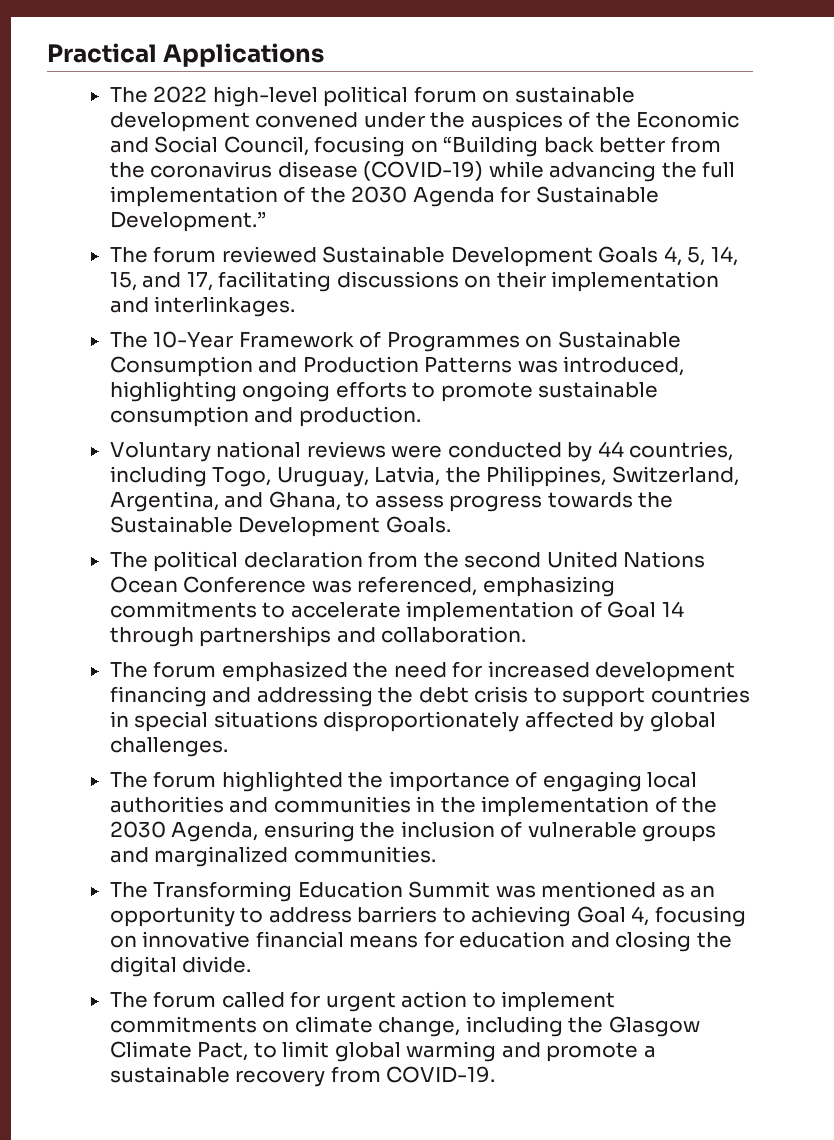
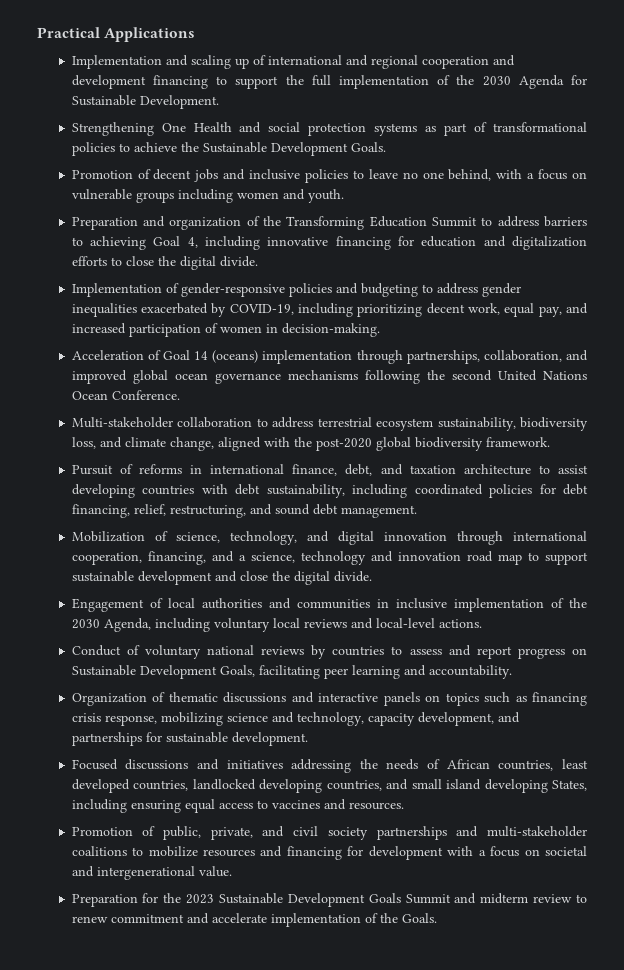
- The 2022 high-level political forum on sustainable development convened under the auspices of the Economic and Social Council, focusing on “Building back better from the coronavirus disease (COVID-19) while advancing the full implementation of the 2030 Agenda for Sustainable Development.”
- The forum reviewed Sustainable Development Goals 4, 5, 14, 15, and 17, facilitating discussions on their implementation and interlinkages.
- The 10-Year Framework of Programmes on Sustainable Consumption and Production Patterns was introduced, highlighting ongoing efforts to promote sustainable consumption and production.
- Voluntary national reviews were conducted by 44 countries, including Togo, Uruguay, Latvia, the Philippines, Switzerland, Argentina, and Ghana, to assess progress towards the Sustainable Development Goals.
- The political declaration from the second United Nations Ocean Conference was referenced, emphasizing commitments to accelerate implementation of Goal 14 through partnerships and collaboration.
- The forum emphasized the need for increased development financing and addressing the debt crisis to support countries in special situations disproportionately affected by global challenges.
- The forum highlighted the importance of engaging local authorities and communities in the implementation of the 2030 Agenda, ensuring the inclusion of vulnerable groups and marginalized communities.
- The Transforming Education Summit was mentioned as an opportunity to address barriers to achieving Goal 4, focusing on innovative financial means for education and closing the digital divide.
- The forum called for urgent action to implement commitments on climate change, including the Glasgow Climate Pact, to limit global warming and promote a sustainable recovery from COVID-19.
+ Implementation and scaling up of international and regional cooperation and development financing to support the full implementation of the 2030 Agenda for Sustainable Development.
+ Strengthening One Health and social protection systems as part of transformational policies to achieve the Sustainable Development Goals.
+ Promotion of decent jobs and inclusive policies to leave no one behind, with a focus on vulnerable groups including women and youth.
+ Preparation and organization of the Transforming Education Summit to address barriers to achieving Goal 4, including innovative financing for education and digitalization efforts to close the digital divide.
+ Implementation of gender-responsive policies and budgeting to address gender inequalities exacerbated by COVID-19, including prioritizing decent work, equal pay, and increased participation of women in decision-making.
+ Acceleration of Goal 14 (oceans) implementation through partnerships, collaboration, and improved global ocean governance mechanisms following the second United Nations Ocean Conference.
+ Multi-stakeholder collaboration to address terrestrial ecosystem sustainability, biodiversity loss, and climate change, aligned with the post-2020 global biodiversity framework.
+ Pursuit of reforms in international finance, debt, and taxation architecture to assist developing countries with debt sustainability, including coordinated policies for debt financing, relief, restructuring, and sound debt management.
+ Mobilization of science, technology, and digital innovation through international cooperation, financing, and a science, technology and innovation road map to support sustainable development and close the digital divide.
+ Engagement of local authorities and communities in inclusive implementation of the 2030 Agenda, including voluntary local reviews and local-level actions.
+ Conduct of voluntary national reviews by countries to assess and report progress on Sustainable Development Goals, facilitating peer learning and accountability.
+ Organization of thematic discussions and interactive panels on topics such as financing crisis response, mobilizing science and technology, capacity development, and partnerships for sustainable development.
+ Focused discussions and initiatives addressing the needs of African countries, least developed countries, landlocked developing countries, and small island developing States, including ensuring equal access to vaccines and resources.
+ Promotion of public, private, and civil society partnerships and multi-stakeholder coalitions to mobilize resources and financing for development with a focus on societal and intergenerational value.
+ Preparation for the 2023 Sustainable Development Goals Summit and midterm review to renew commitment and accelerate implementation of the Goals.

